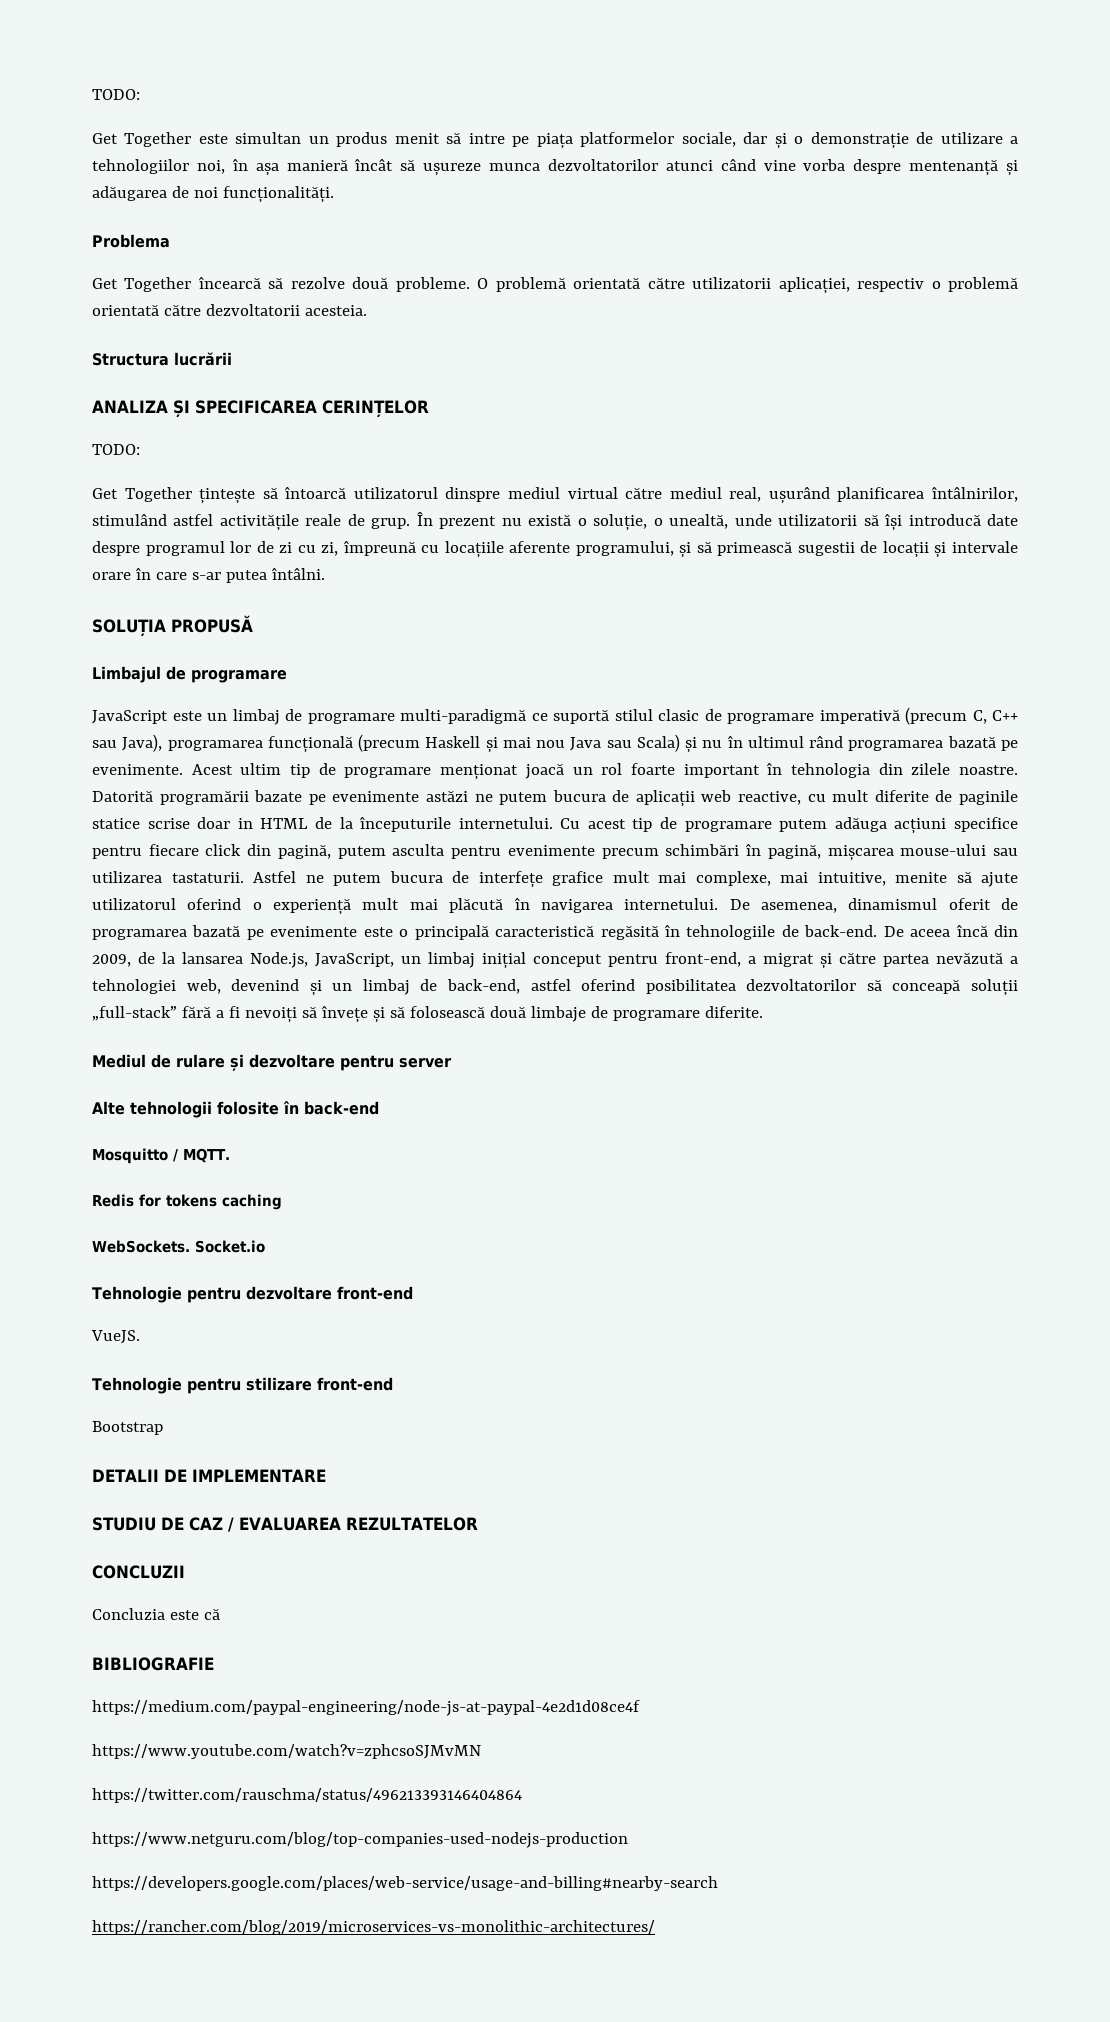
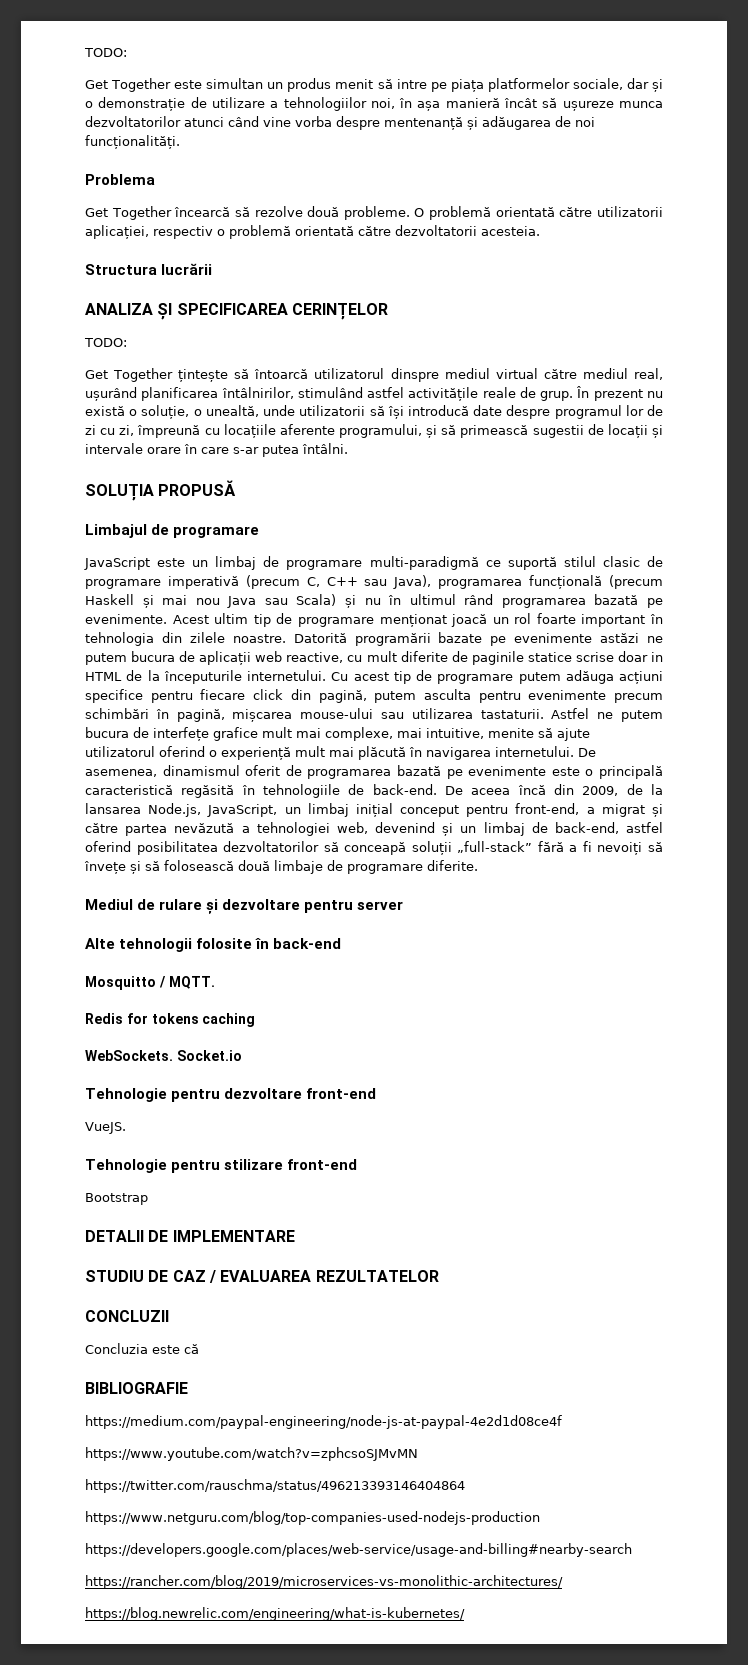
+ https://blog.newrelic.com/engineering/what-is-kubernetes/

